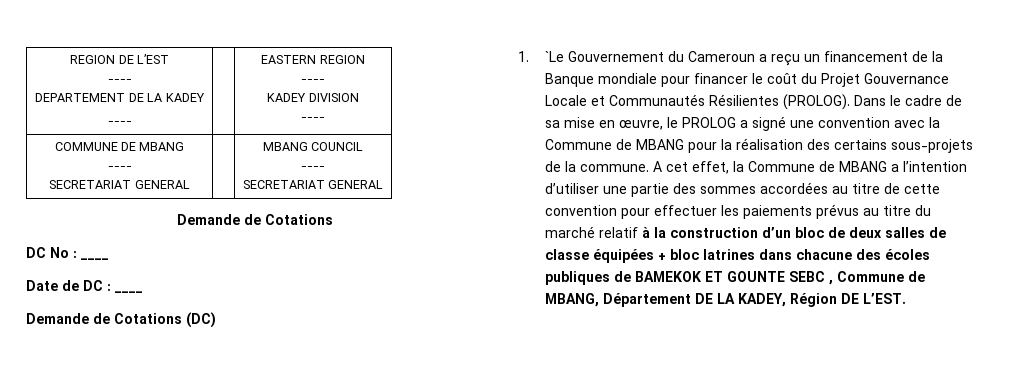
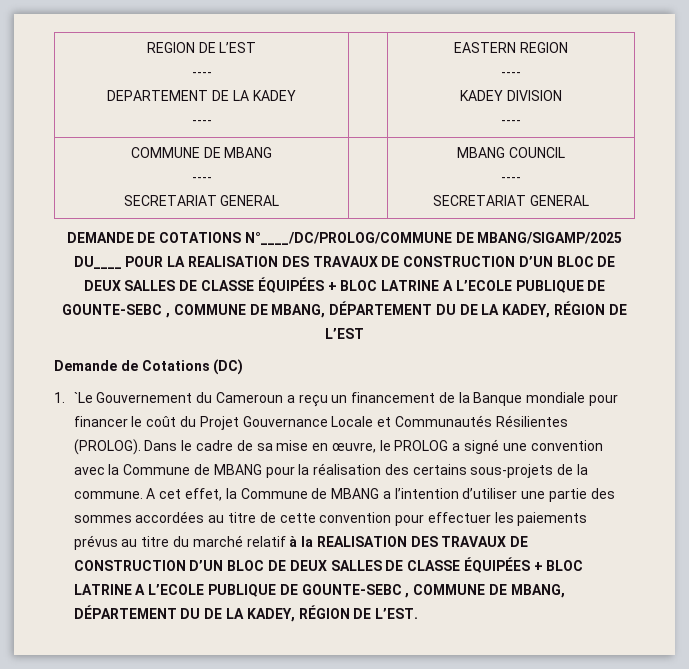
  COMMUNE DE MBANG
  ----
  SECRETARIAT GENERAL | | MBANG COUNCIL
  ----
  SECRETARIAT GENERAL
- Demande de Cotations
- DC No : ____
- Date de DC : ____
+ DEMANDE DE COTATIONS N°____/DC/PROLOG/COMMUNE DE MBANG/SIGAMP/2025 DU____ POUR LA REALISATION DES TRAVAUX DE CONSTRUCTION D’UN BLOC DE DEUX SALLES DE CLASSE ÉQUIPÉES + BLOC LATRINE A L’ECOLE PUBLIQUE DE GOUNTE-SEBC , COMMUNE DE MBANG, DÉPARTEMENT DU DE LA KADEY, RÉGION DE L’EST
- A cet effet, la Commune de MBANG a l’intention d’utiliser une partie des sommes accordées au titre de cette convention pour effectuer les paiements prévus au titre du marché relatif à la construction d’un bloc de deux salles de classe équipées + bloc latrines dans chacune des écoles publiques de BAMEKOK ET GOUNTE SEBC , Commune de MBANG, Département DE LA KADEY, Région DE L’EST.
+ A cet effet, la Commune de MBANG a l’intention d’utiliser une partie des sommes accordées au titre de cette convention pour effectuer les paiements prévus au titre du marché relatif à la REALISATION DES TRAVAUX DE CONSTRUCTION D’UN BLOC DE DEUX SALLES DE CLASSE ÉQUIPÉES + BLOC LATRINE A L’ECOLE PUBLIQUE DE GOUNTE-SEBC , COMMUNE DE MBANG, DÉPARTEMENT DU DE LA KADEY, RÉGION DE L’EST.

